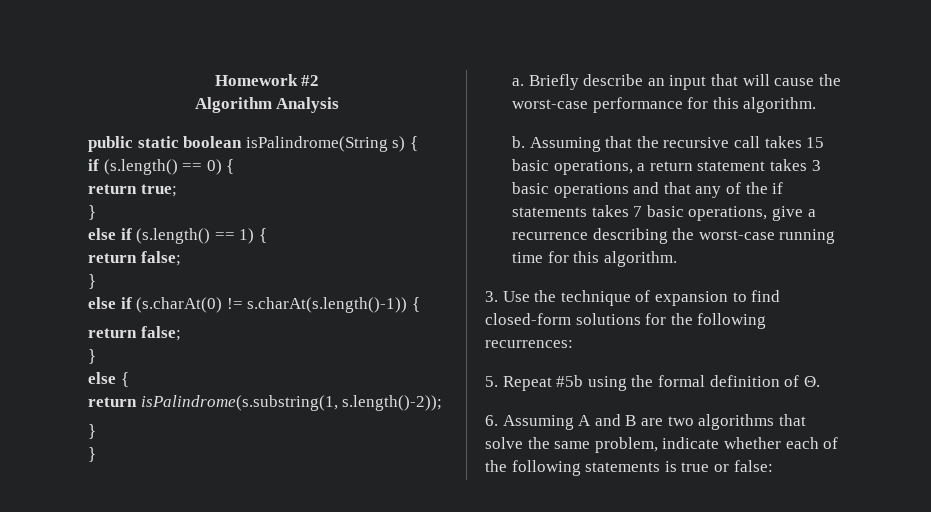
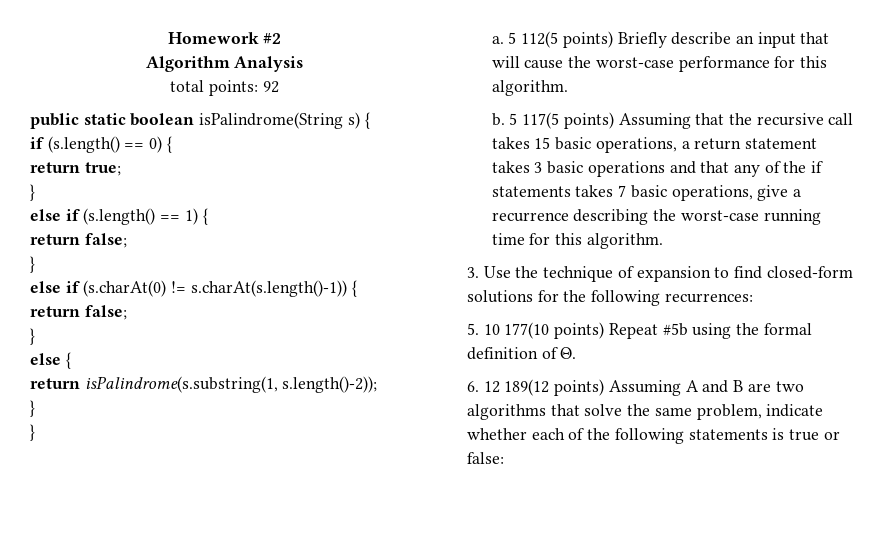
+ total points: 92
- Briefly describe an input that will cause the worst-case performance for this algorithm.
+ 5 112(5 points) Briefly describe an input that will cause the worst-case performance for this algorithm.
- Assuming that the recursive call takes 15 basic operations, a return statement takes 3 basic operations and that any of the if statements takes 7 basic operations, give a recurrence describing the worst-case running time for this algorithm.
+ 5 117(5 points) Assuming that the recursive call takes 15 basic operations, a return statement takes 3 basic operations and that any of the if statements takes 7 basic operations, give a recurrence describing the worst-case running time for this algorithm.
- 5. Repeat #5b using the formal definition of Θ.
+ 5. 10 177(10 points) Repeat #5b using the formal definition of Θ.
- 6. Assuming A and B are two algorithms that solve the same problem, indicate whether each of the following statements is true or false:
+ 6. 12 189(12 points) Assuming A and B are two algorithms that solve the same problem, indicate whether each of the following statements is true or false:

